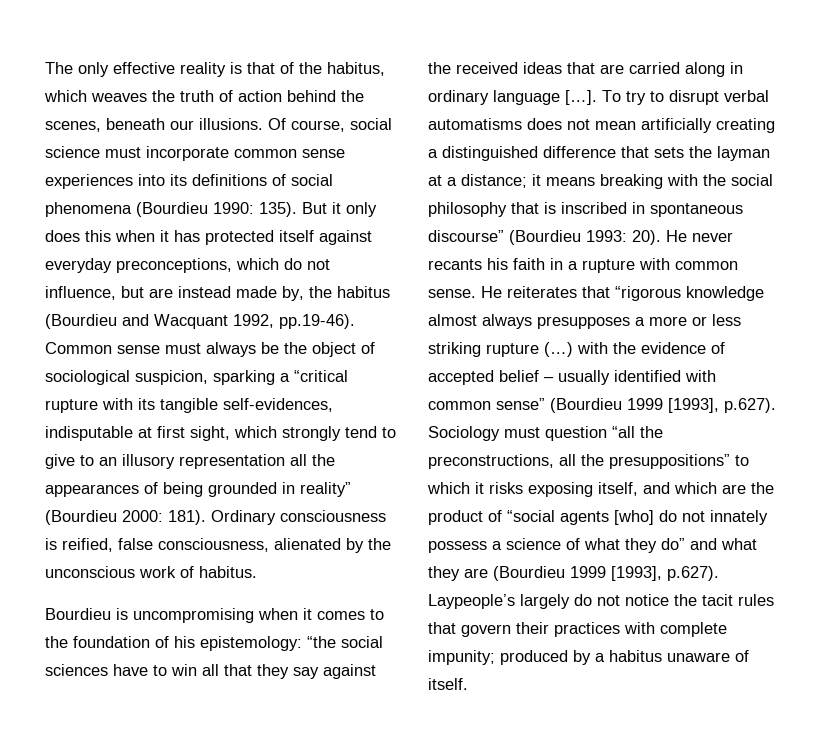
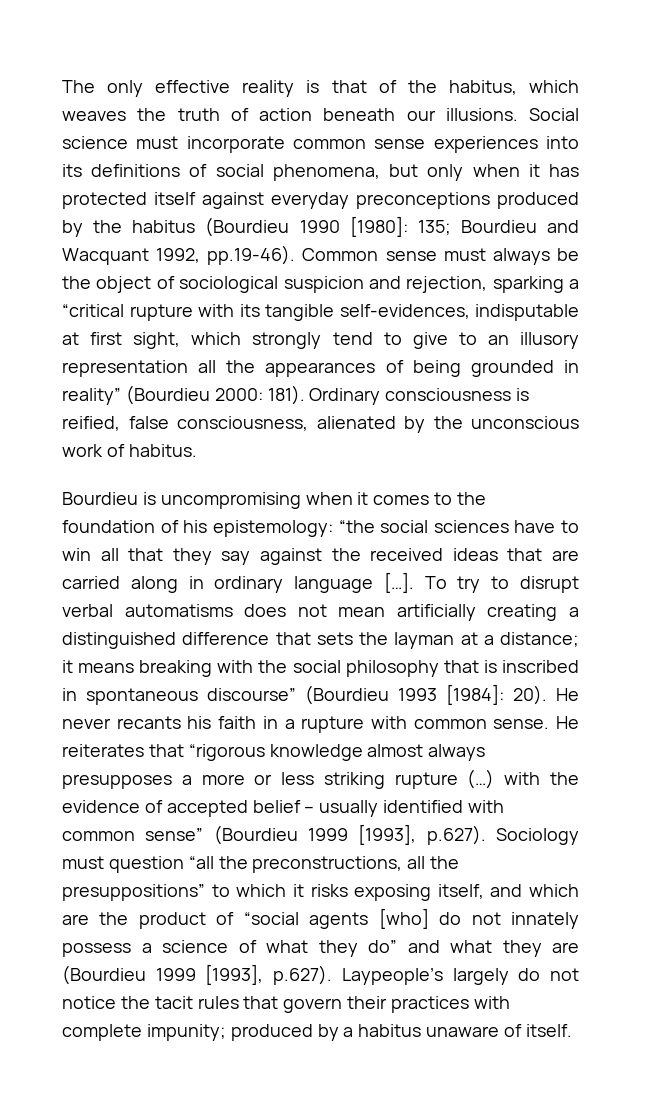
- The only effective reality is that of the habitus, which weaves the truth of action behind the scenes, beneath our illusions. Of course, social science must incorporate common sense experiences into its definitions of social phenomena (Bourdieu 1990: 135). But it only does this when it has protected itself against everyday preconceptions, which do not influence, but are instead made by, the habitus (Bourdieu and Wacquant 1992, pp.19-46). Common sense must always be the object of sociological suspicion, sparking a “critical rupture with its tangible self-evidences, indisputable at first sight, which strongly tend to give to an illusory representation all the appearances of being grounded in reality” (Bourdieu 2000:
+ The only effective reality is that of the habitus, which weaves the truth of action beneath our illusions. Social science must incorporate common sense experiences into its definitions of social phenomena, but only when it has protected itself against everyday preconceptions produced by the habitus (Bourdieu 1990 [1980]: 135; Bourdieu and Wacquant 1992, pp.19-46). Common sense must always be the object of sociological suspicion and rejection, sparking a “critical rupture with its tangible self-evidences, indisputable at first sight, which strongly tend to give to an illusory representation all the appearances of being grounded in reality” (Bourdieu 2000:
- To try to disrupt verbal automatisms does not mean artificially creating a distinguished difference that sets the layman at a distance; it means breaking with the social philosophy that is inscribed in spontaneous discourse” (Bourdieu 1993: 20).
+ To try to disrupt verbal automatisms does not mean artificially creating a distinguished difference that sets the layman at a distance; it means breaking with the social philosophy that is inscribed in spontaneous discourse” (Bourdieu 1993 [1984]: 20).

